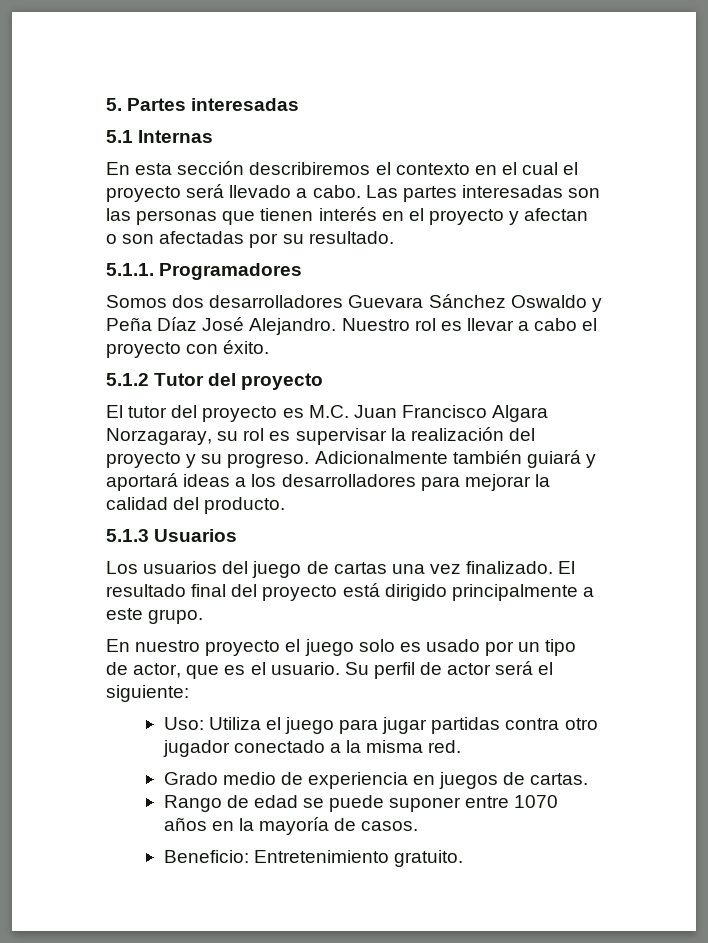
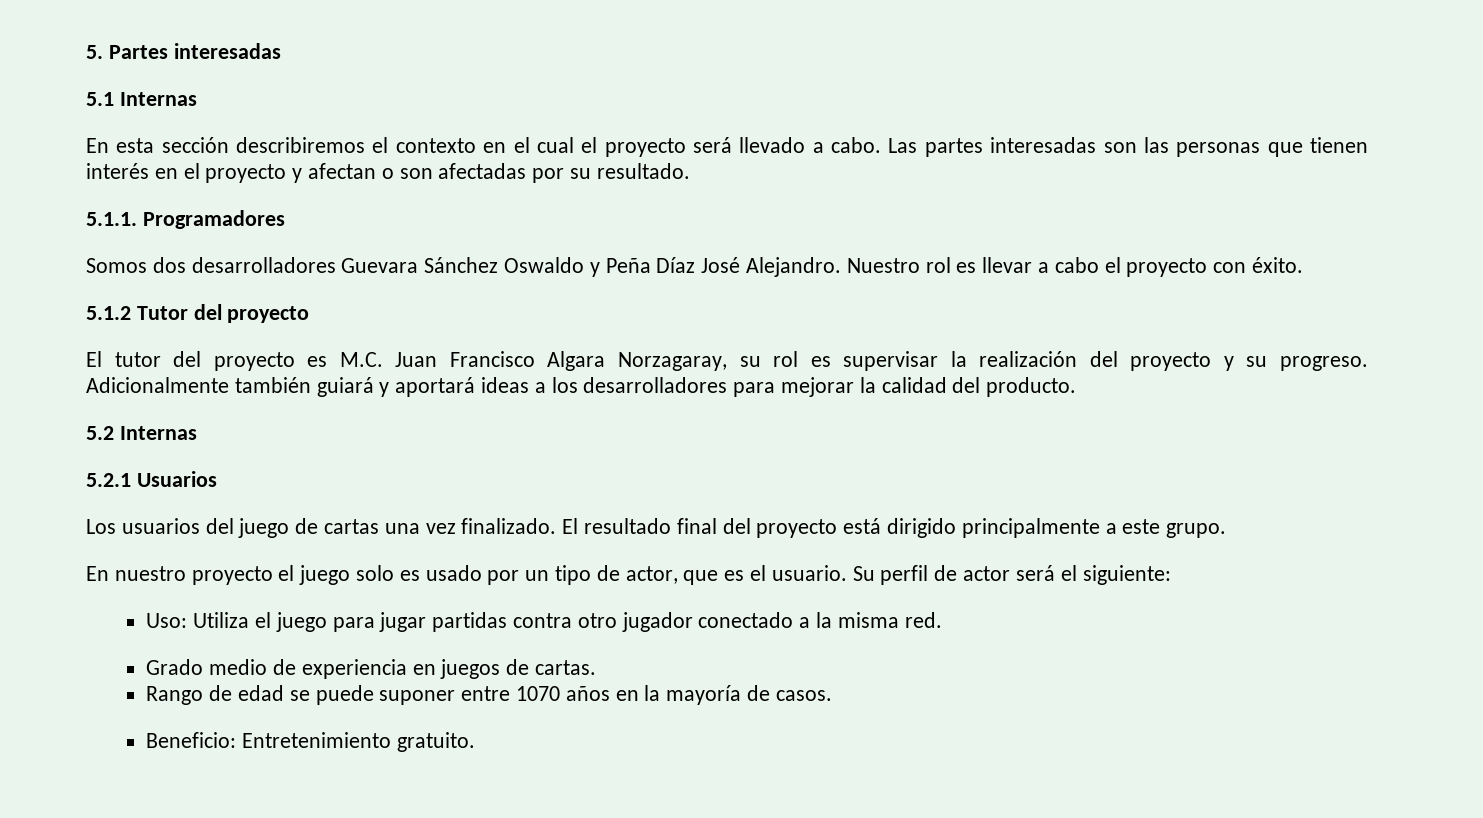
- 5.1.3 Usuarios
+ 5.2 Internas
+ 5.2.1 Usuarios

